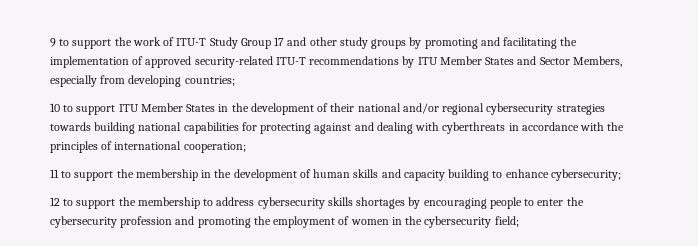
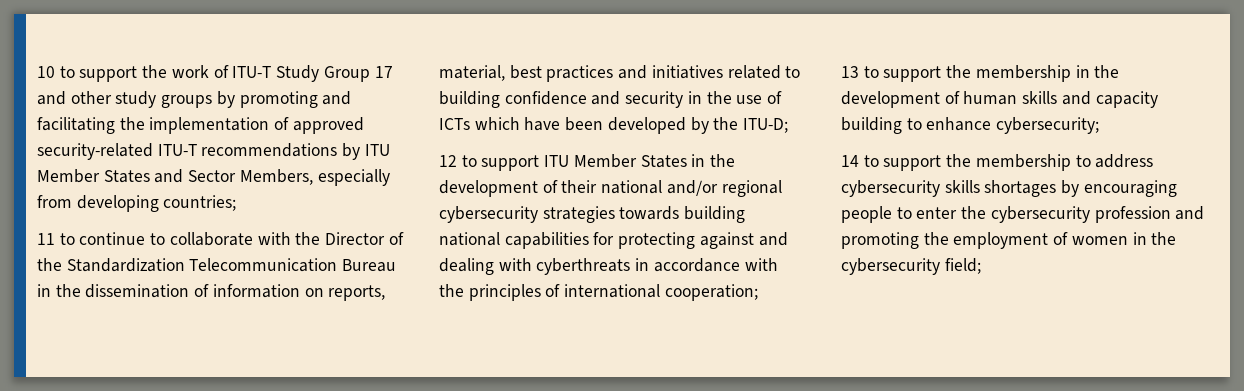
- 9 to support the work of ITU-T Study Group 17 and other study groups by promoting and facilitating the implementation of approved security-related ITU-T recommendations by ITU Member States and Sector Members, especially from developing countries;
+ 10 to support the work of ITU-T Study Group 17 and other study groups by promoting and facilitating the implementation of approved security-related ITU-T recommendations by ITU Member States and Sector Members, especially from developing countries;
- 10 to support ITU Member States in the development of their national and/or regional cybersecurity strategies towards building national capabilities for protecting against and dealing with cyberthreats in accordance with the principles of international cooperation;
+ 11 to continue to collaborate with the Director of the Standardization Telecommunication Bureau in the dissemination of information on reports, material, best practices and initiatives related to building confidence and security in the use of ICTs which have been developed by the ITU-D;
+ 12 to support ITU Member States in the development of their national and/or regional cybersecurity strategies towards building national capabilities for protecting against and dealing with cyberthreats in accordance with the principles of international cooperation;
- 11 to support the membership in the development of human skills and capacity building to enhance cybersecurity;
+ 13 to support the membership in the development of human skills and capacity building to enhance cybersecurity;
- 12 to support the membership to address cybersecurity skills shortages by encouraging people to enter the cybersecurity profession and promoting the employment of women in the cybersecurity field;
+ 14 to support the membership to address cybersecurity skills shortages by encouraging people to enter the cybersecurity profession and promoting the employment of women in the cybersecurity field;

